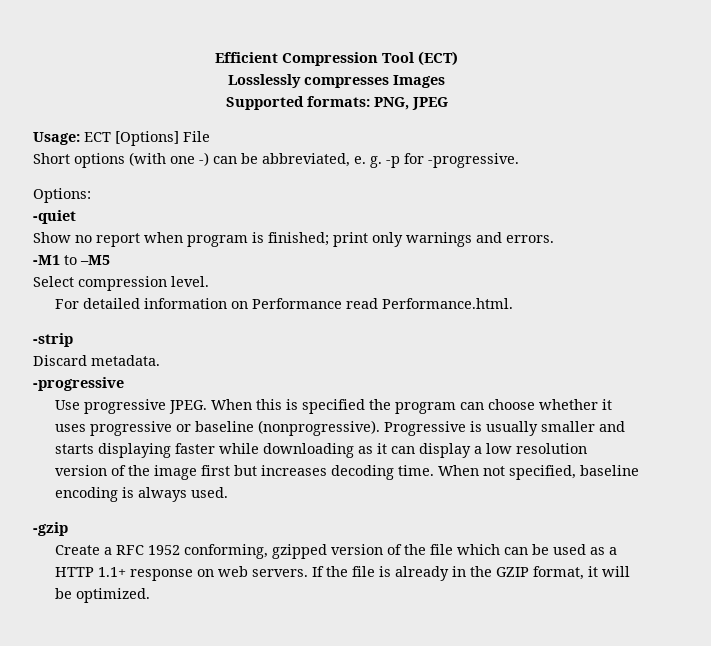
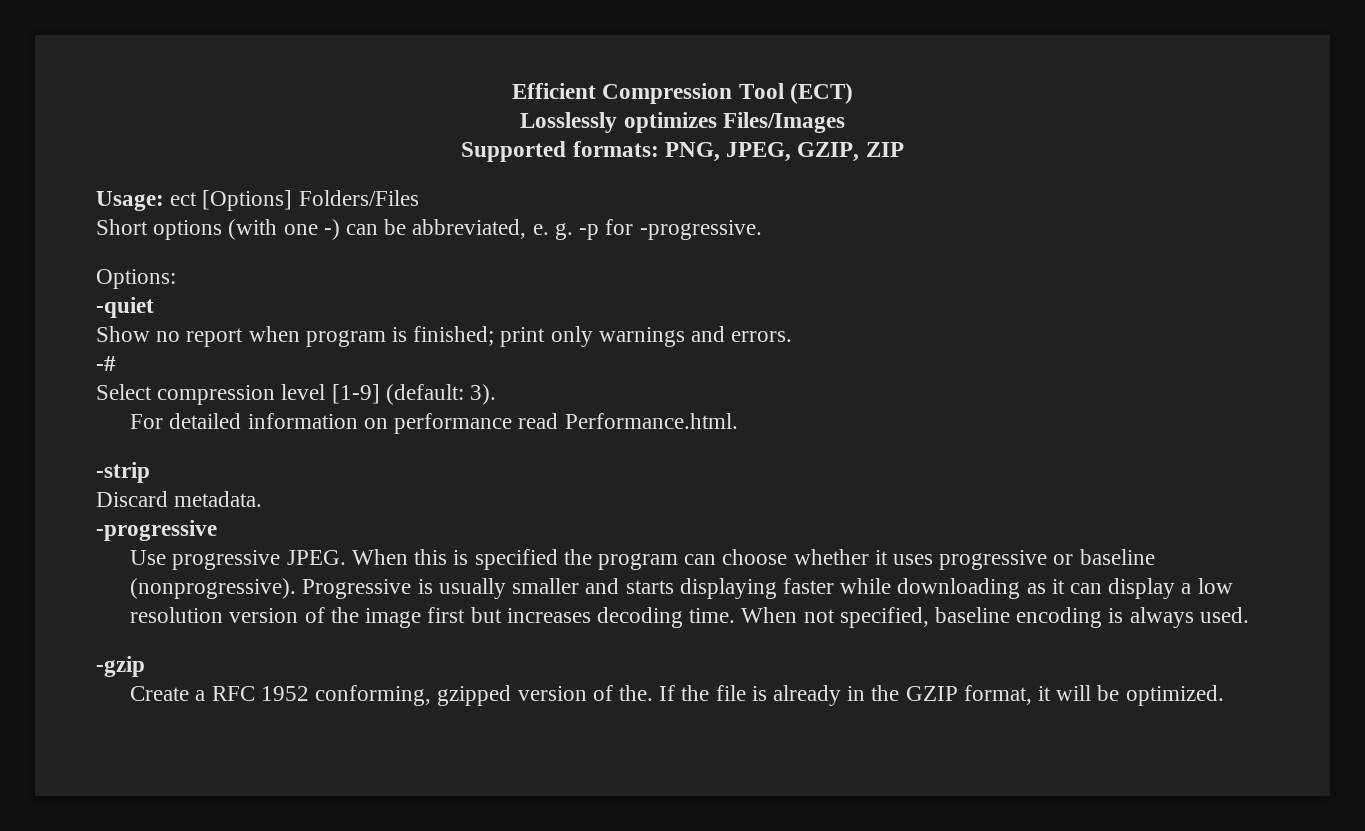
- Losslessly compresses Images
+ Losslessly optimizes Files/Images
- Supported formats: PNG, JPEG
- Usage: ECT [Options] File
+ Supported formats: PNG, JPEG, GZIP, ZIP
+ Usage: ect [Options] Folders/Files
- -M1 to –M5
+ -#
- Select compression level.
+ Select compression level [1-9] (default: 3).
- For detailed information on Performance read Performance.html.
+ For detailed information on performance read Performance.html.
- Create a RFC 1952 conforming, gzipped version of the file which can be used as a HTTP 1.1+ response on web servers.
+ Create a RFC 1952 conforming, gzipped version of the.

